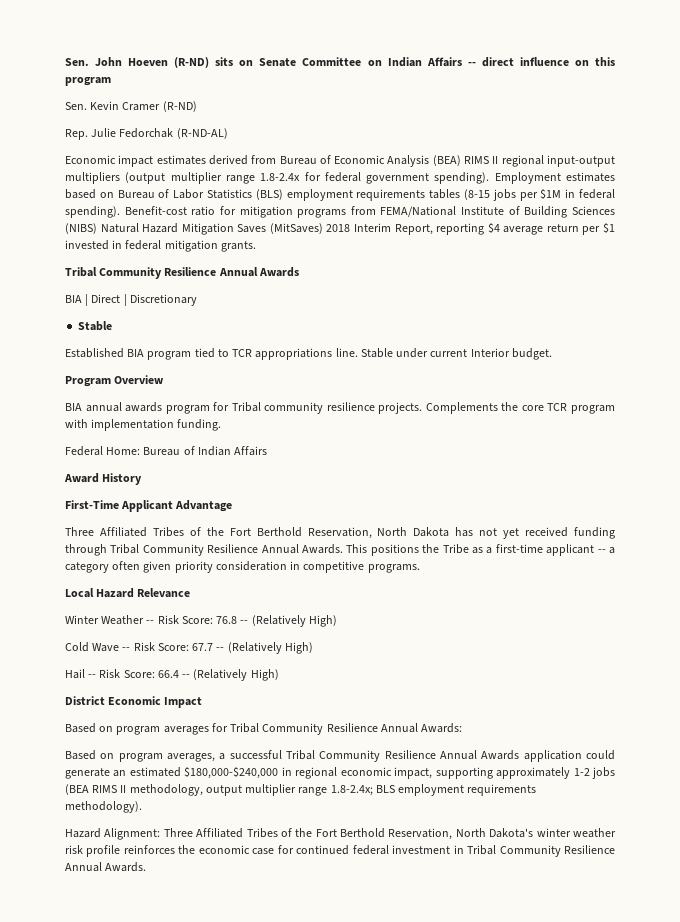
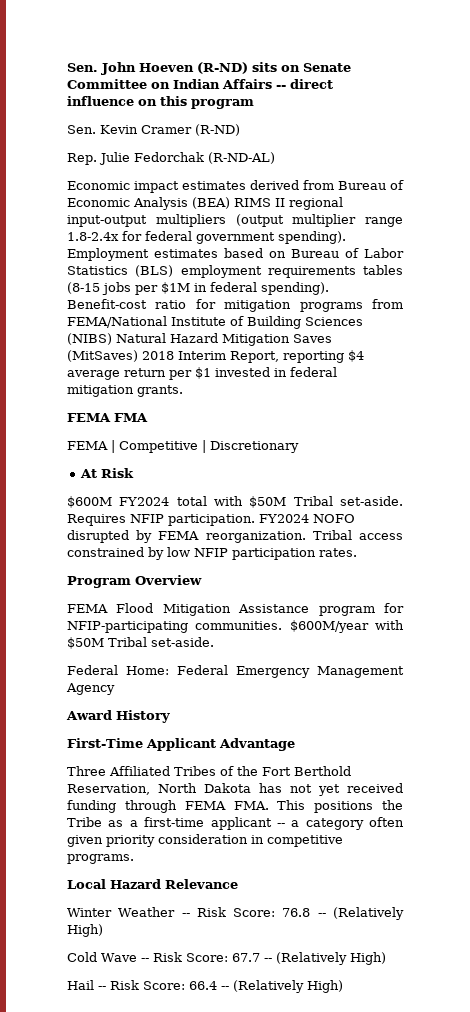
  Benefit-cost ratio for mitigation programs from FEMA/National Institute of Building Sciences (NIBS) Natural Hazard Mitigation Saves (MitSaves) 2018 Interim Report, reporting $4 average return per $1 invested in federal mitigation grants.
- Tribal Community Resilience Annual Awards
- BIA | Direct | Discretionary
- Stable
- Established BIA program tied to TCR appropriations line. Stable under current Interior budget.
+ FEMA FMA
+ FEMA | Competitive | Discretionary
+ At Risk
+ $600M FY2024 total with $50M Tribal set-aside. Requires NFIP participation. FY2024 NOFO disrupted by FEMA reorganization. Tribal access constrained by low NFIP participation rates.
  Program Overview
- BIA annual awards program for Tribal community resilience projects. Complements the core TCR program with implementation funding.
- Federal Home: Bureau of Indian Affairs
+ FEMA Flood Mitigation Assistance program for NFIP-participating communities. $600M/year with $50M Tribal set-aside.
+ Federal Home: Federal Emergency Management Agency
- Three Affiliated Tribes of the Fort Berthold Reservation, North Dakota has not yet received funding through Tribal Community Resilience Annual Awards. This positions the Tribe as a first-time applicant -- a category often given priority consideration in competitive programs.
+ Three Affiliated Tribes of the Fort Berthold Reservation, North Dakota has not yet received funding through FEMA FMA. This positions the Tribe as a first-time applicant -- a category often given priority consideration in competitive programs.
- District Economic Impact
- Based on program averages for Tribal Community Resilience Annual Awards:
- Based on program averages, a successful Tribal Community Resilience Annual Awards application could generate an estimated $180,000-$240,000 in regional economic impact, supporting approximately 1-2 jobs (BEA RIMS II methodology, output multiplier range 1.8-2.4x; BLS employment requirements methodology).
- Hazard Alignment: Three Affiliated Tribes of the Fort Berthold Reservation, North Dakota's winter weather risk profile reinforces the economic case for continued federal investment in Tribal Community Resilience Annual Awards.

